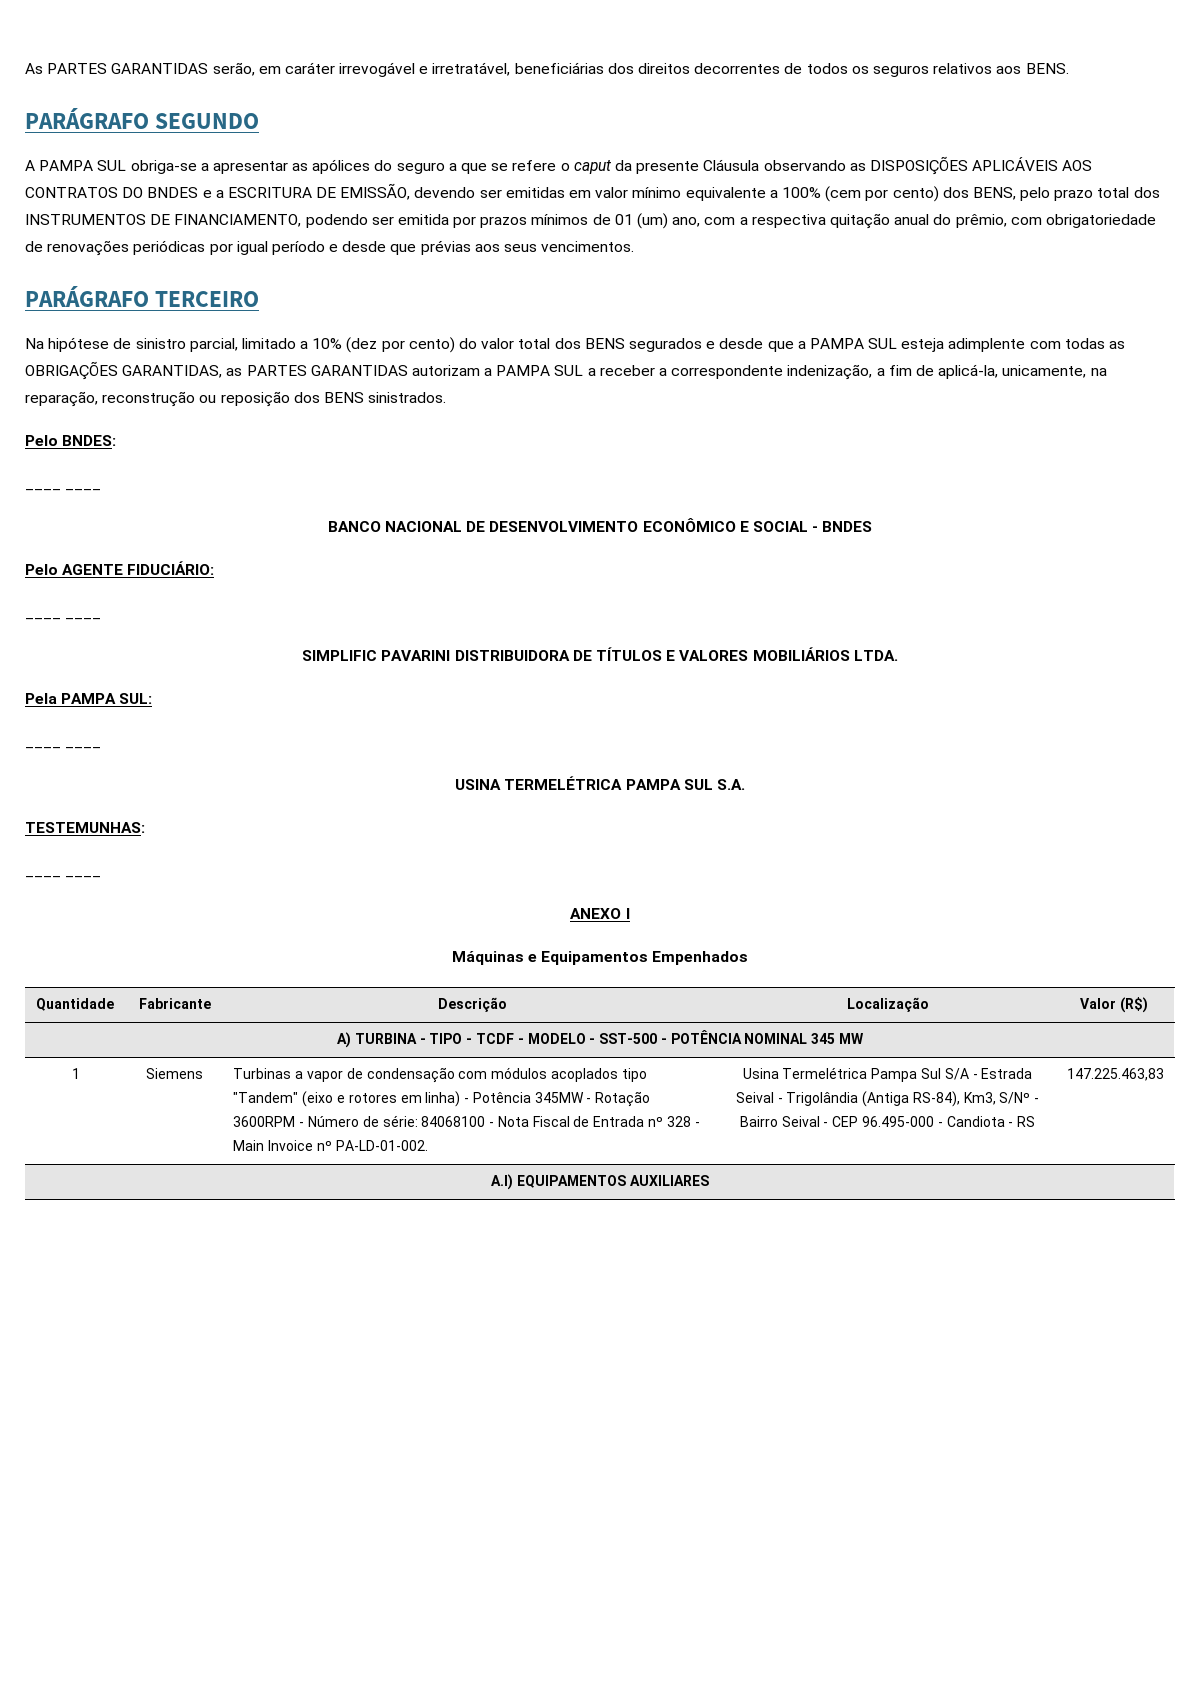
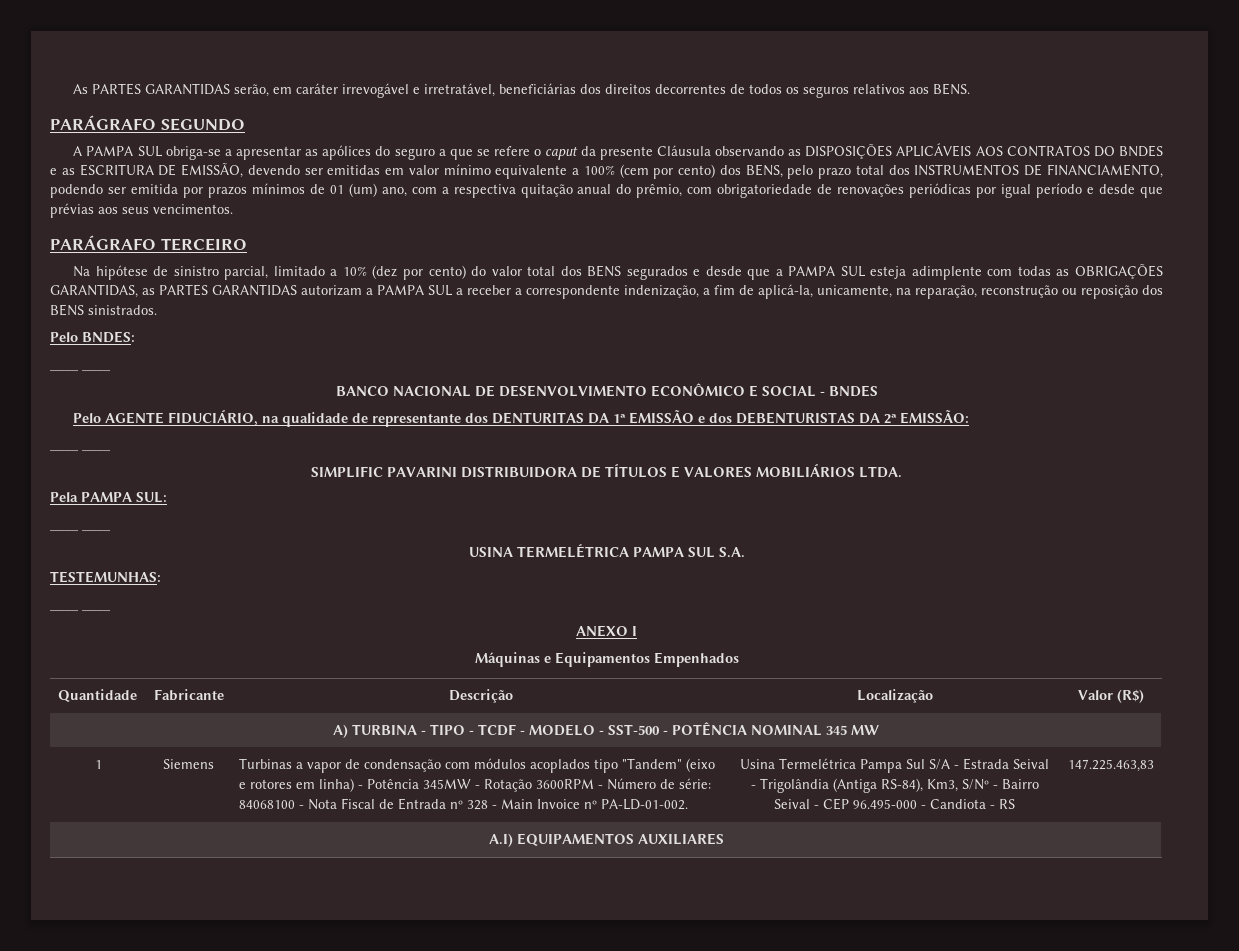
- A PAMPA SUL obriga-se a apresentar as apólices do seguro a que se refere o caput da presente Cláusula observando as DISPOSIÇÕES APLICÁVEIS AOS CONTRATOS DO BNDES e a ESCRITURA DE EMISSÃO, devendo ser emitidas em valor mínimo equivalente a 100% (cem por cento) dos BENS, pelo prazo total dos INSTRUMENTOS DE FINANCIAMENTO, podendo ser emitida por prazos mínimos de 01 (um) ano, com a respectiva quitação anual do prêmio, com obrigatoriedade de renovações periódicas por igual período e desde que prévias aos seus vencimentos.
+ A PAMPA SUL obriga-se a apresentar as apólices do seguro a que se refere o caput da presente Cláusula observando as DISPOSIÇÕES APLICÁVEIS AOS CONTRATOS DO BNDES e as ESCRITURA DE EMISSÃO, devendo ser emitidas em valor mínimo equivalente a 100% (cem por cento) dos BENS, pelo prazo total dos INSTRUMENTOS DE FINANCIAMENTO, podendo ser emitida por prazos mínimos de 01 (um) ano, com a respectiva quitação anual do prêmio, com obrigatoriedade de renovações periódicas por igual período e desde que prévias aos seus vencimentos.
- Pelo AGENTE FIDUCIÁRIO:
+ Pelo AGENTE FIDUCIÁRIO, na qualidade de representante dos DENTURITAS DA 1ª EMISSÃO e dos DEBENTURISTAS DA 2ª EMISSÃO:

